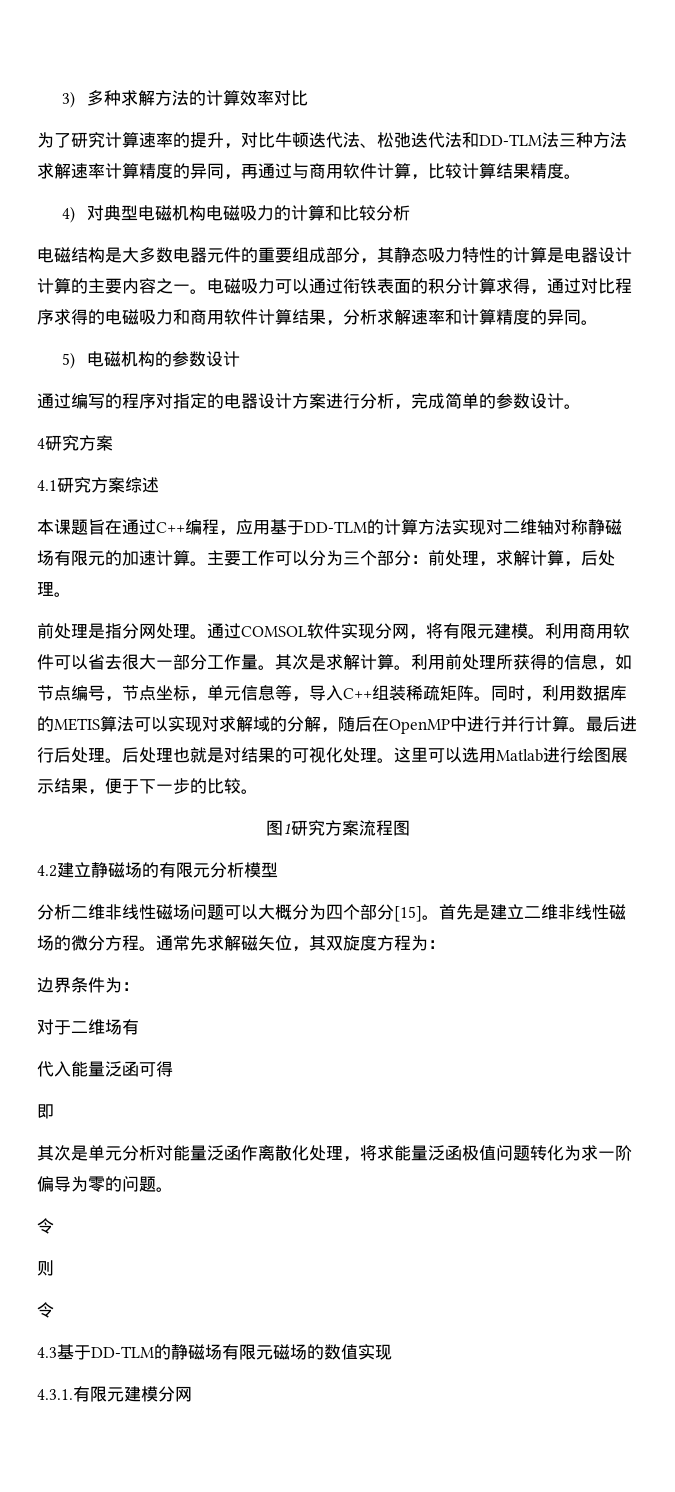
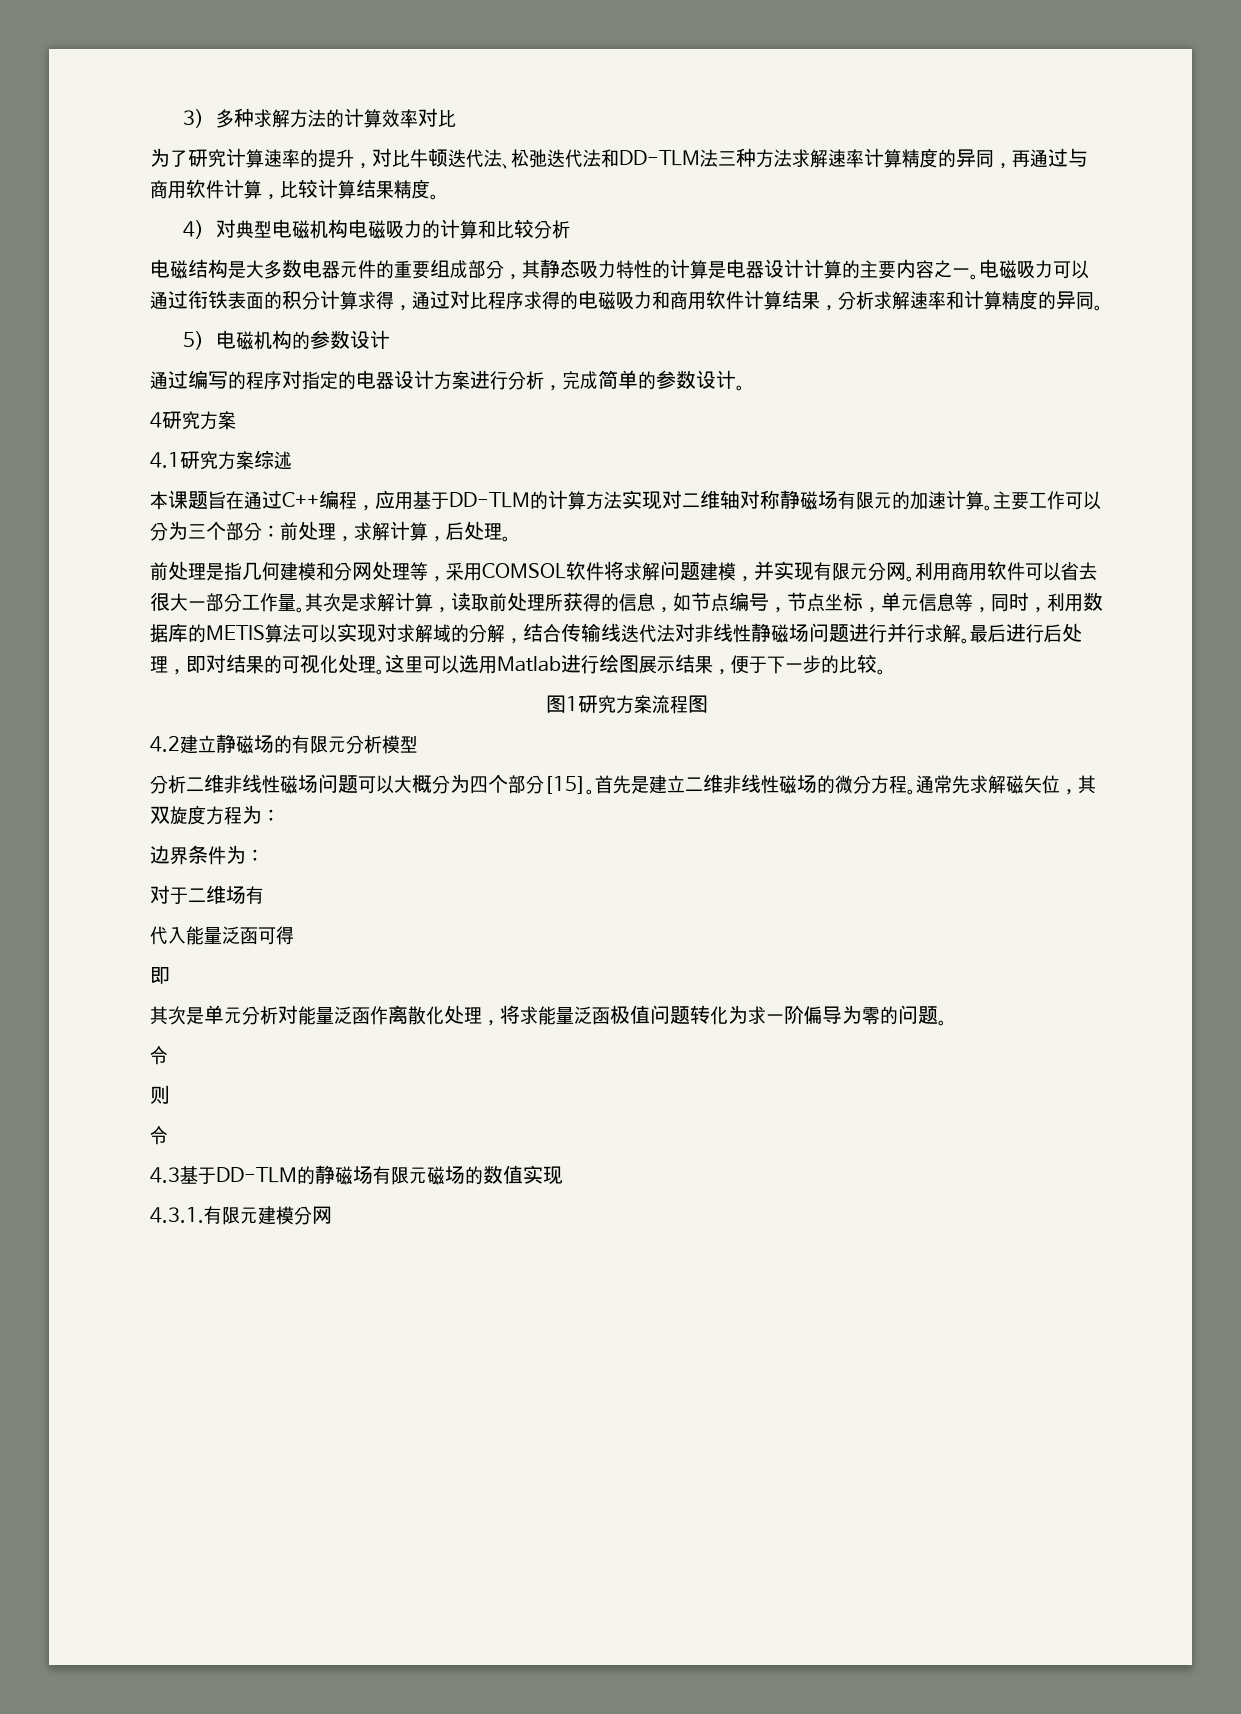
- 前处理是指分网处理。通过COMSOL软件实现分网，将有限元建模。
+ 前处理是指几何建模和分网处理等，采用COMSOL软件将求解问题建模，并实现有限元分网。
- 其次是求解计算。利用前处理所获得的信息，如节点编号，节点坐标，单元信息等，导入C++组装稀疏矩阵。同时，利用数据库的METIS算法可以实现对求解域的分解，随后在OpenMP中进行并行计算。
+ 其次是求解计算，读取前处理所获得的信息，如节点编号，节点坐标，单元信息等，同时，利用数据库的METIS算法可以实现对求解域的分解，结合传输线迭代法对非线性静磁场问题进行并行求解。
- 最后进行后处理。后处理也就是对结果的可视化处理。
+ 最后进行后处理，即对结果的可视化处理。

